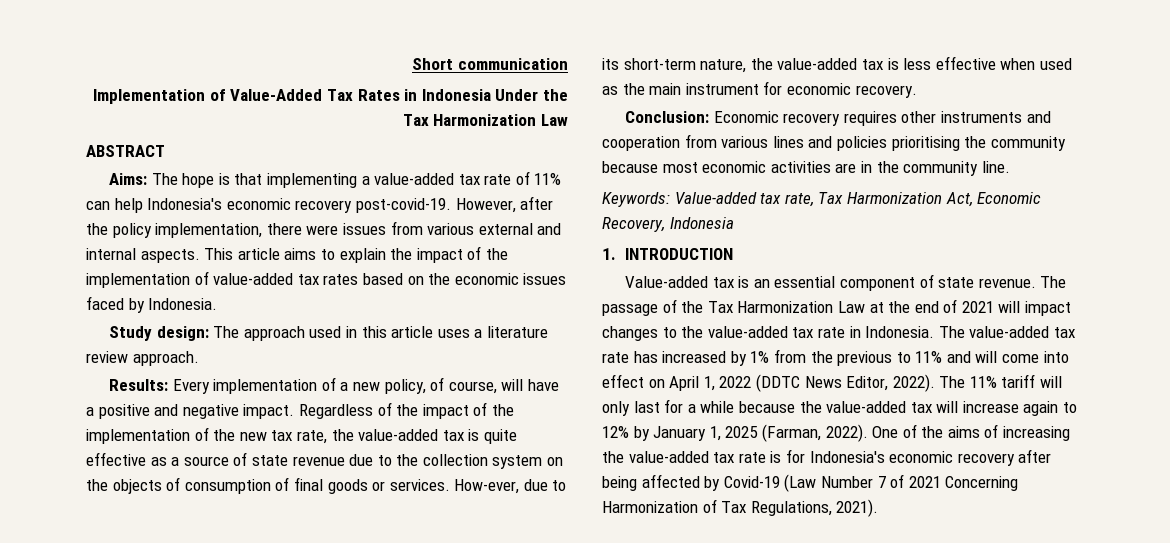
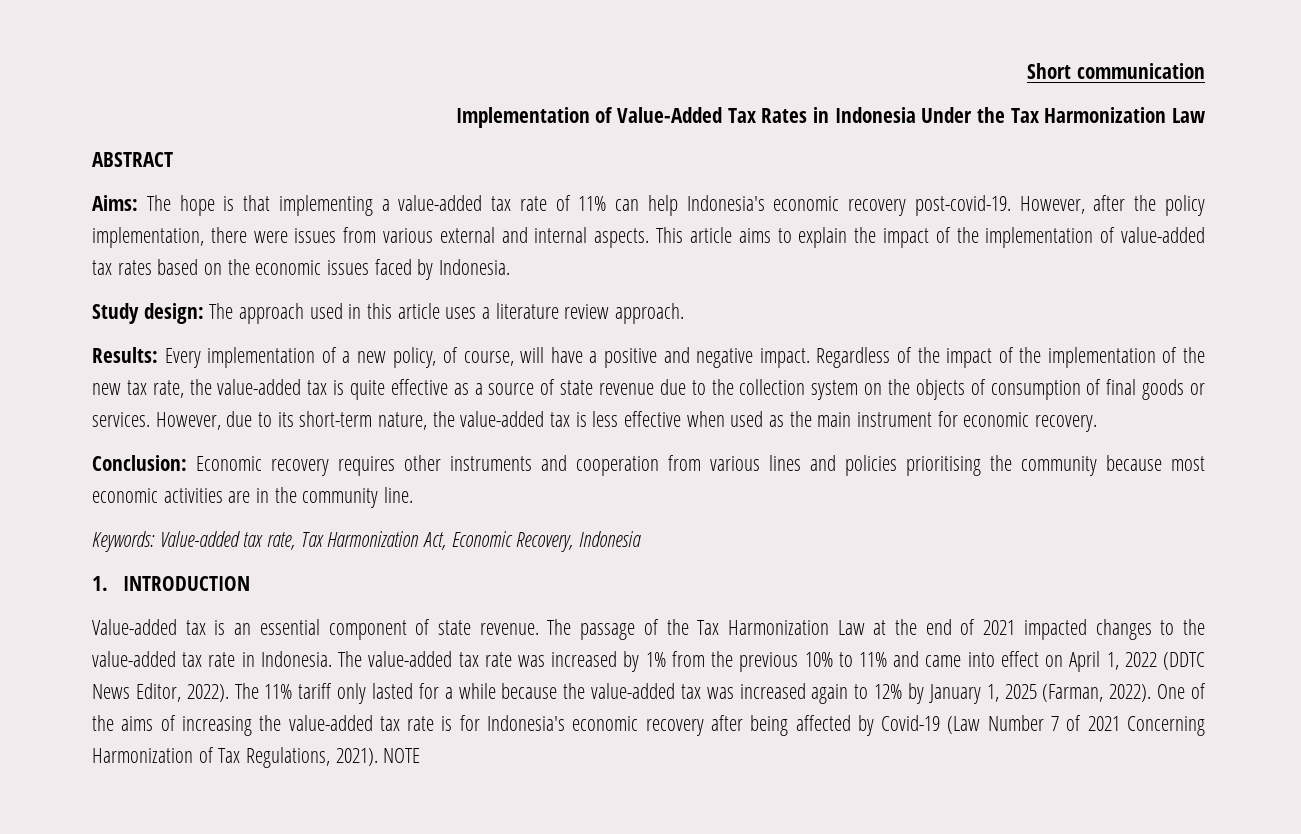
- How-ever, due to its short-term nature, the value-added tax is less effective when used as the main instrument for economic recovery.
+ However, due to its short-term nature, the value-added tax is less effective when used as the main instrument for economic recovery.
- The passage of the Tax Harmonization Law at the end of 2021 will impact changes to the value-added tax rate in Indonesia.
+ The passage of the Tax Harmonization Law at the end of 2021 impacted changes to the value-added tax rate in Indonesia.
- The value-added tax rate has increased by 1% from the previous to 11% and will come into effect on April 1, 2022 (DDTC News Editor, 2022).
+ The value-added tax rate was increased by 1% from the previous 10% to 11% and came into effect on April 1, 2022 (DDTC News Editor, 2022).
- The 11% tariff will only last for a while because the value-added tax will increase again to 12% by January 1, 2025 (Farman, 2022).
+ The 11% tariff only lasted for a while because the value-added tax was increased again to 12% by January 1, 2025 (Farman, 2022).
+ NOTE

